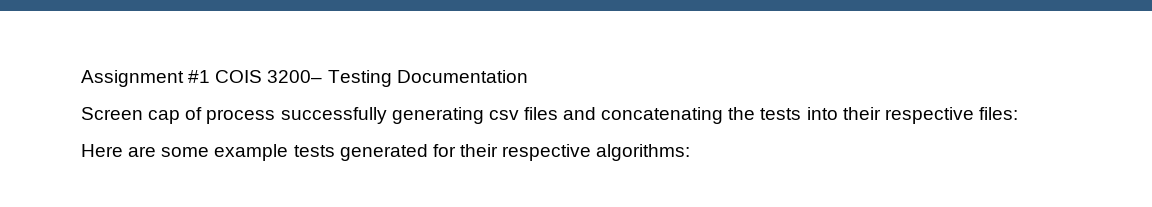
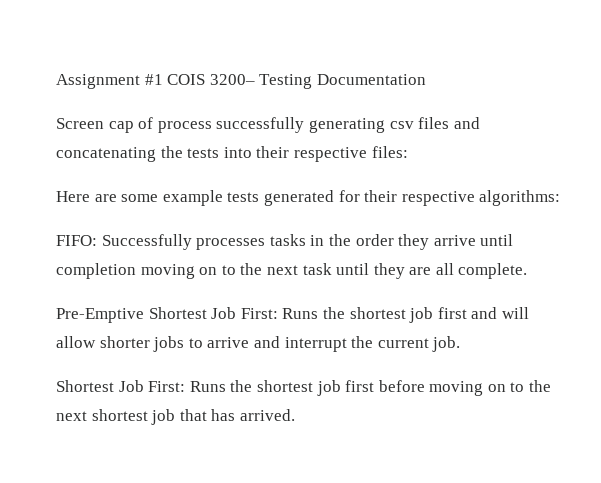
+ FIFO: Successfully processes tasks in the order they arrive until completion moving on to the next task until they are all complete.
+ Pre-Emptive Shortest Job First: Runs the shortest job first and will allow shorter jobs to arrive and interrupt the current job.
+ Shortest Job First: Runs the shortest job first before moving on to the next shortest job that has arrived.

